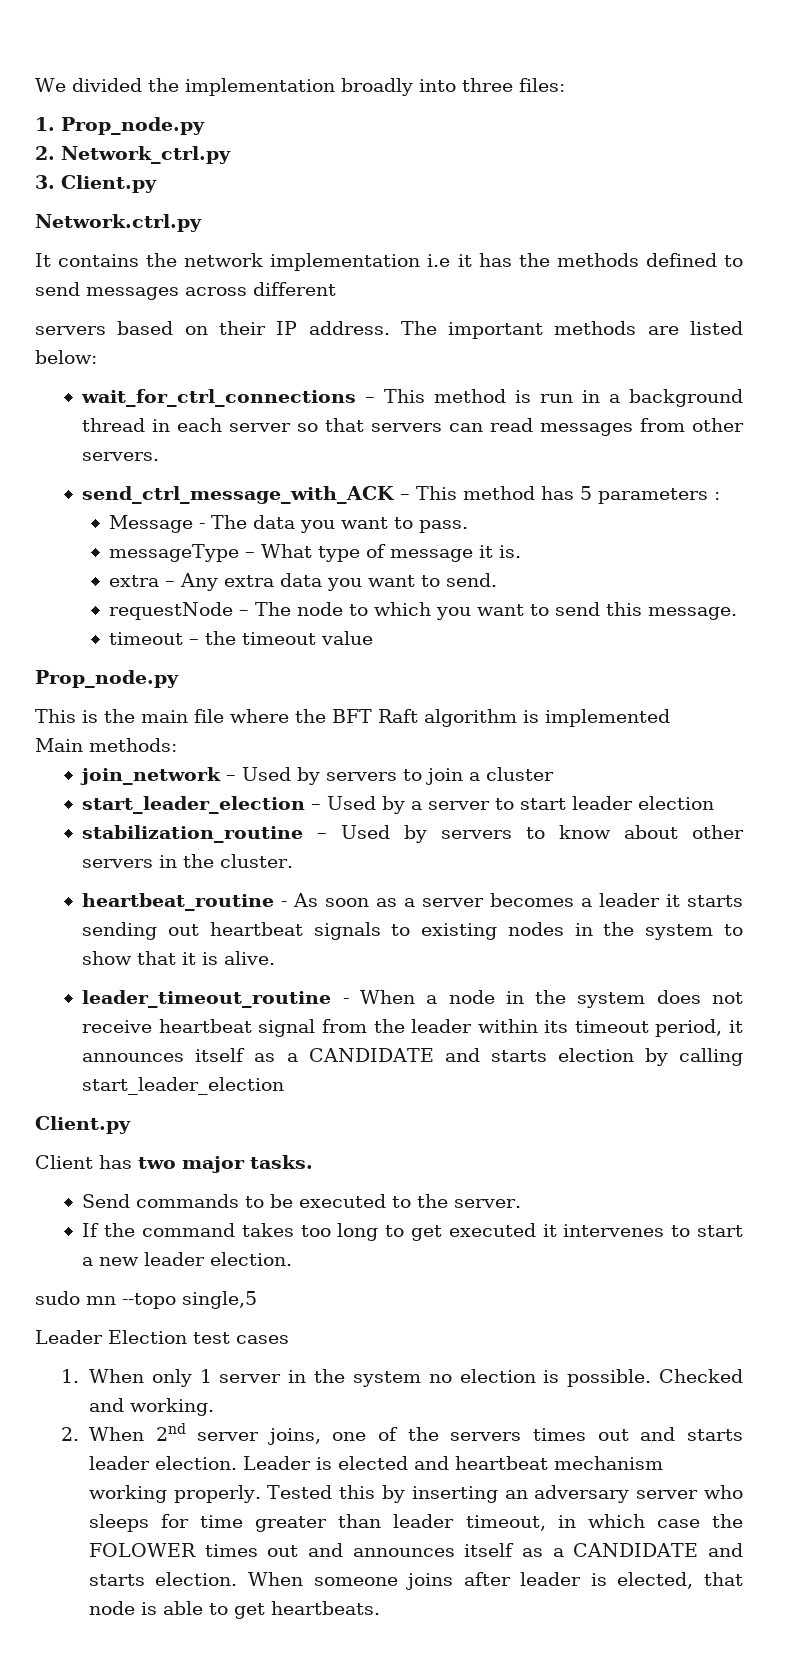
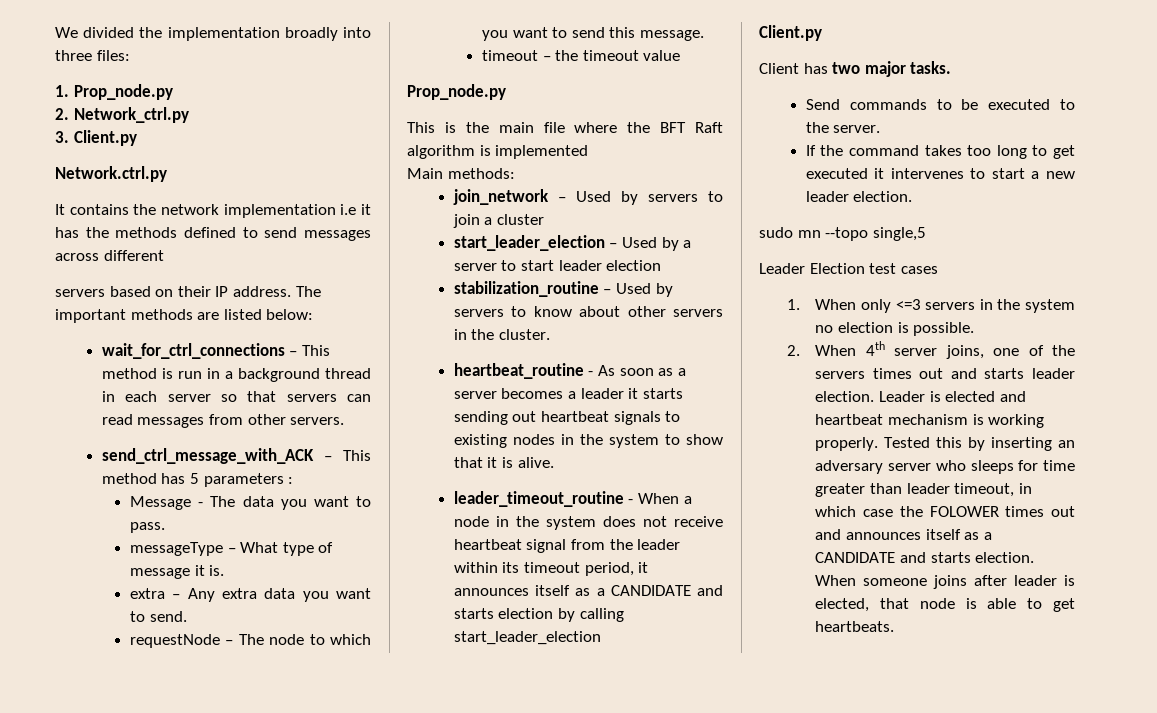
- 1. When only 1 server in the system no election is possible. Checked and working.
+ 1. When only <=3 servers in the system no election is possible.
- 2. When 2nd server joins, one of the servers times out and starts leader election.
+ 2. When 4th server joins, one of the servers times out and starts leader election.
- Leader is elected and heartbeat mechanism working properly.
+ Leader is elected and heartbeat mechanism is working properly.

